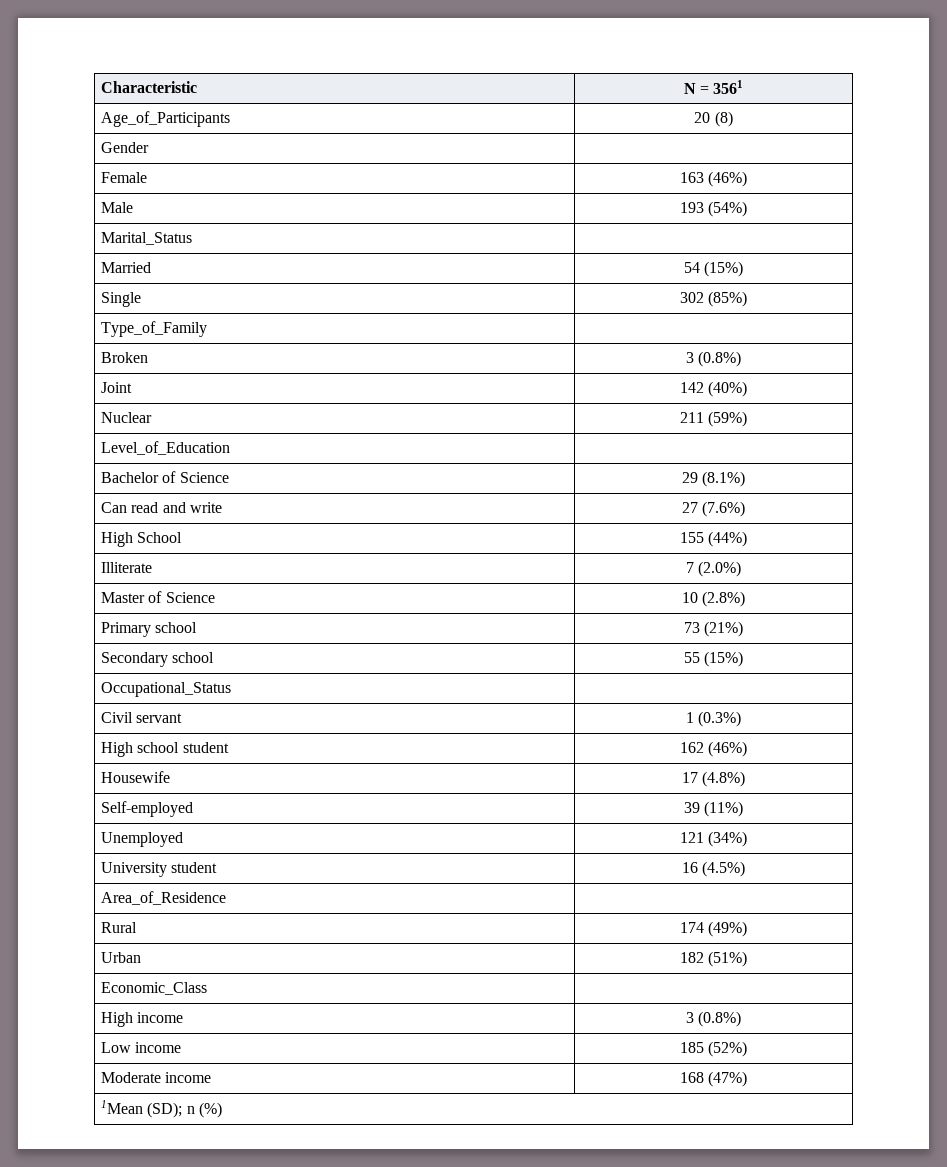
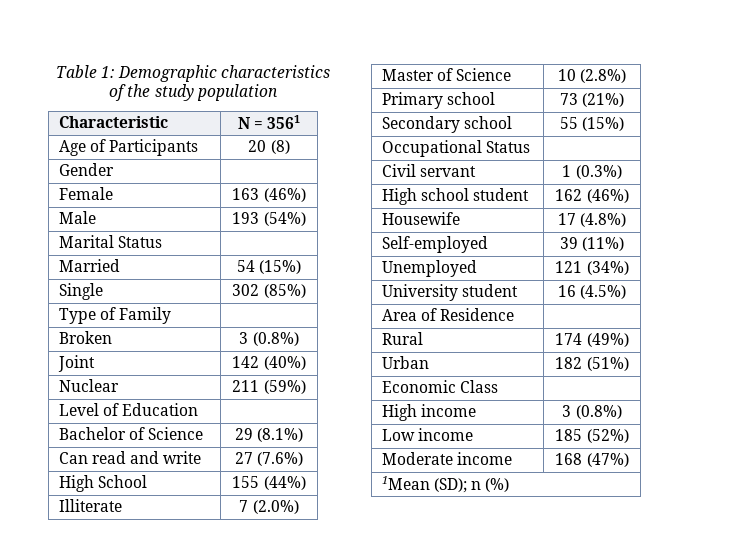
+ Table 1: Demographic characteristics of the study population
- Age_of_Participants | 20 (8)
+ Age of Participants | 20 (8)
- Marital_Status |
+ Marital Status |
- Type_of_Family |
+ Type of Family |
- Level_of_Education |
+ Level of Education |
- Occupational_Status |
+ Occupational Status |
- Area_of_Residence |
+ Area of Residence |
- Economic_Class |
+ Economic Class |

